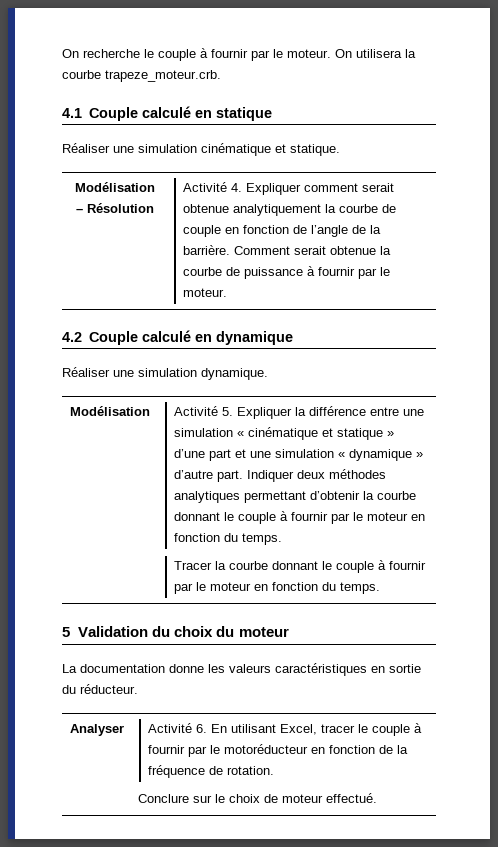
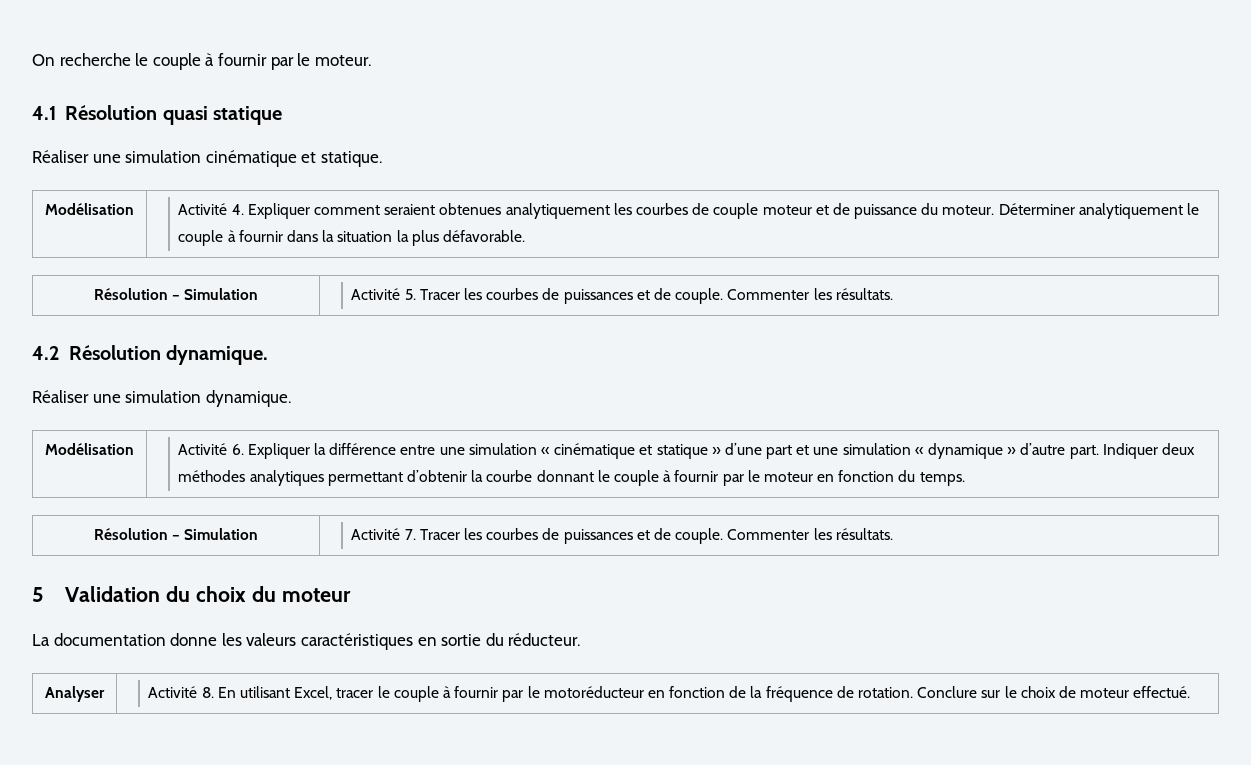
- On recherche le couple à fournir par le moteur. On utilisera la courbe trapeze_moteur.crb.
- 4.1 Couple calculé en statique
+ On recherche le couple à fournir par le moteur.
+ 4.1 Résolution quasi statique
- Modélisation – Résolution | Activité 4. Expliquer comment serait obtenue analytiquement la courbe de couple en fonction de l’angle de la barrière. Comment serait obtenue la courbe de puissance à fournir par le moteur.
- 4.2 Couple calculé en dynamique
+ Modélisation | Activité 4. Expliquer comment seraient obtenues analytiquement les courbes de couple moteur et de puissance du moteur. Déterminer analytiquement le couple à fournir dans la situation la plus défavorable.
+ Résolution – Simulation | Activité 5. Tracer les courbes de puissances et de couple. Commenter les résultats.
+ 4.2 Résolution dynamique.
- Activité 5. Expliquer la différence entre une simulation « cinématique et statique » d’une part et une simulation « dynamique » d’autre part.
+ Activité 6. Expliquer la différence entre une simulation « cinématique et statique » d’une part et une simulation « dynamique » d’autre part.
- Tracer la courbe donnant le couple à fournir par le moteur en fonction du temps.
+ Résolution – Simulation | Activité 7. Tracer les courbes de puissances et de couple. Commenter les résultats.
- Analyser | Activité 6. En utilisant Excel, tracer le couple à fournir par le motoréducteur en fonction de la fréquence de rotation.
- Conclure sur le choix de moteur effectué.
+ Analyser | Activité 8. En utilisant Excel, tracer le couple à fournir par le motoréducteur en fonction de la fréquence de rotation. Conclure sur le choix de moteur effectué.

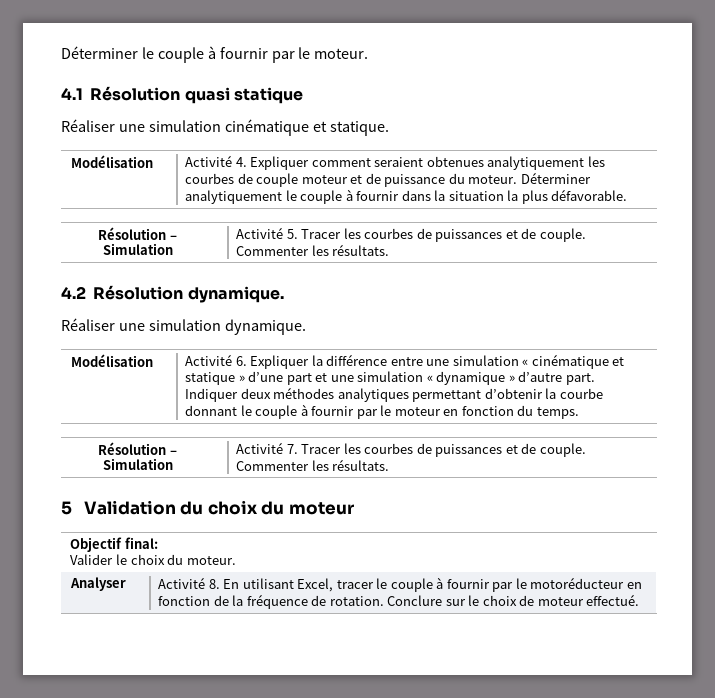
- On recherche le couple à fournir par le moteur.
+ Déterminer le couple à fournir par le moteur.
- La documentation donne les valeurs caractéristiques en sortie du réducteur.
+ Objectif final:
+ Valider le choix du moteur.

